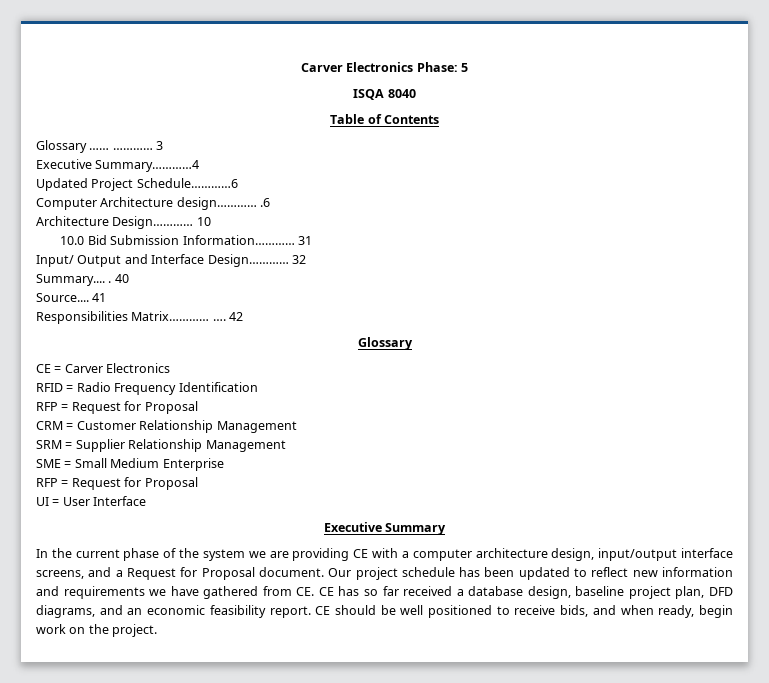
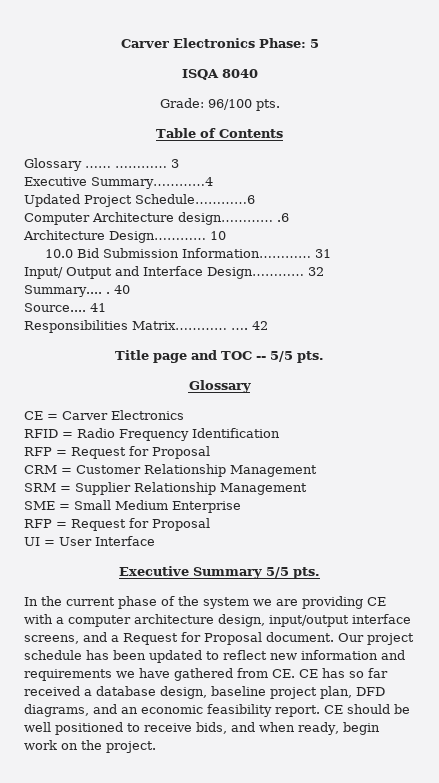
+ Grade: 96/100 pts.
+ Title page and TOC -- 5/5 pts.
- Executive Summary
+ Executive Summary 5/5 pts.

